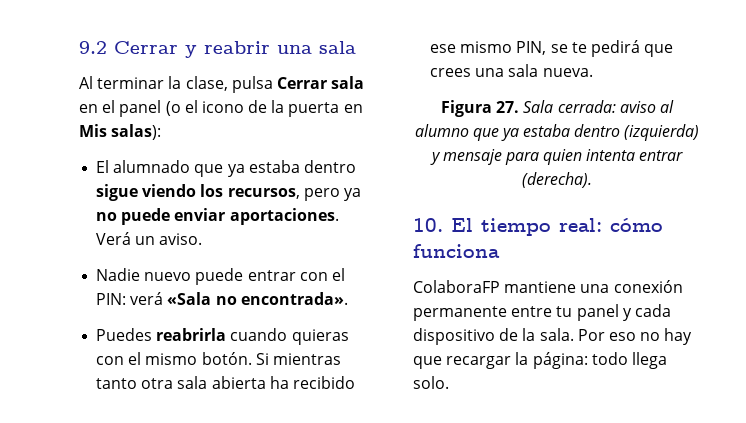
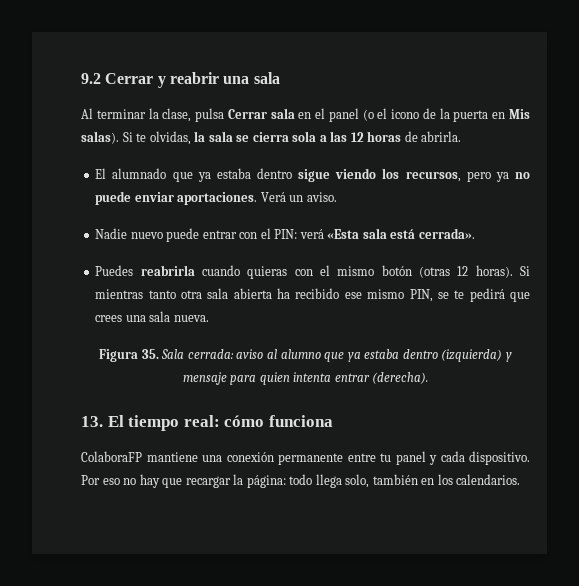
- Al terminar la clase, pulsa Cerrar sala en el panel (o el icono de la puerta en Mis salas):
+ Al terminar la clase, pulsa Cerrar sala en el panel (o el icono de la puerta en Mis salas). Si te olvidas, la sala se cierra sola a las 12 horas de abrirla.
- Nadie nuevo puede entrar con el PIN: verá «Sala no encontrada».
+ Nadie nuevo puede entrar con el PIN: verá «Esta sala está cerrada».
- Puedes reabrirla cuando quieras con el mismo botón.
+ Puedes reabrirla cuando quieras con el mismo botón (otras 12 horas).
- Figura 27. Sala cerrada: aviso al alumno que ya estaba dentro (izquierda) y mensaje para quien intenta entrar (derecha).
+ Figura 35. Sala cerrada: aviso al alumno que ya estaba dentro (izquierda) y mensaje para quien intenta entrar (derecha).
- 10. El tiempo real: cómo funciona
+ 13. El tiempo real: cómo funciona
- ColaboraFP mantiene una conexión permanente entre tu panel y cada dispositivo de la sala.
+ ColaboraFP mantiene una conexión permanente entre tu panel y cada dispositivo.
- Por eso no hay que recargar la página: todo llega solo.
+ Por eso no hay que recargar la página: todo llega solo, también en los calendarios.

